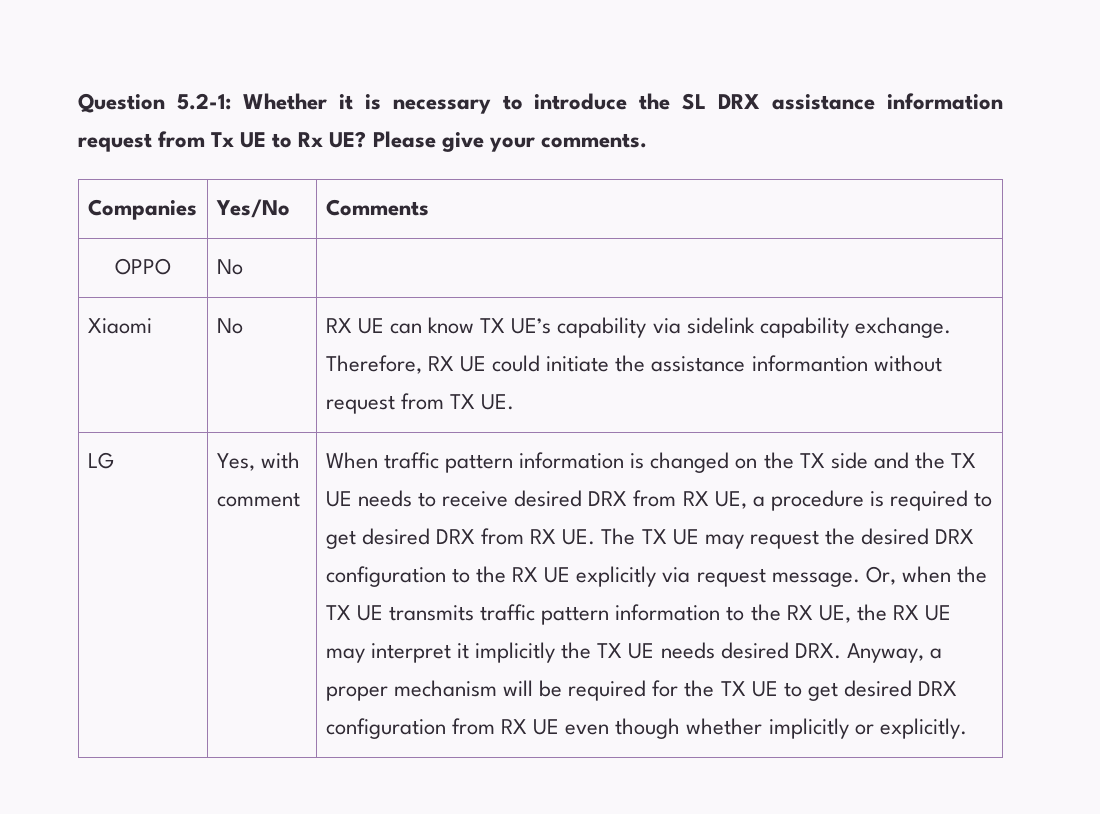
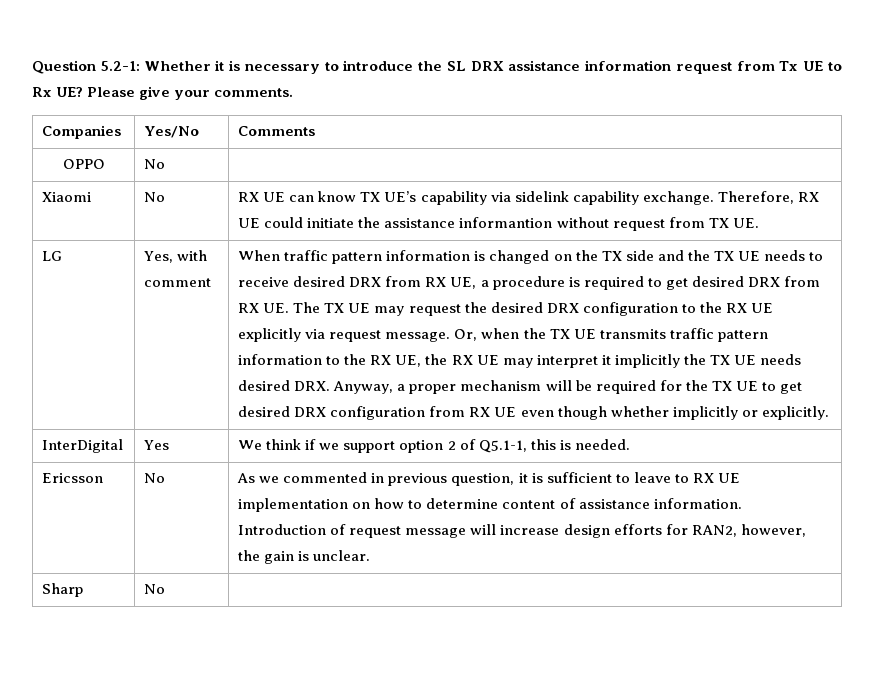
+ InterDigital | Yes | We think if we support option 2 of Q5.1-1, this is needed.
+ Ericsson | No | As we commented in previous question, it is sufficient to leave to RX UE implementation on how to determine content of assistance information. Introduction of request message will increase design efforts for RAN2, however, the gain is unclear.
+ Sharp | No |

